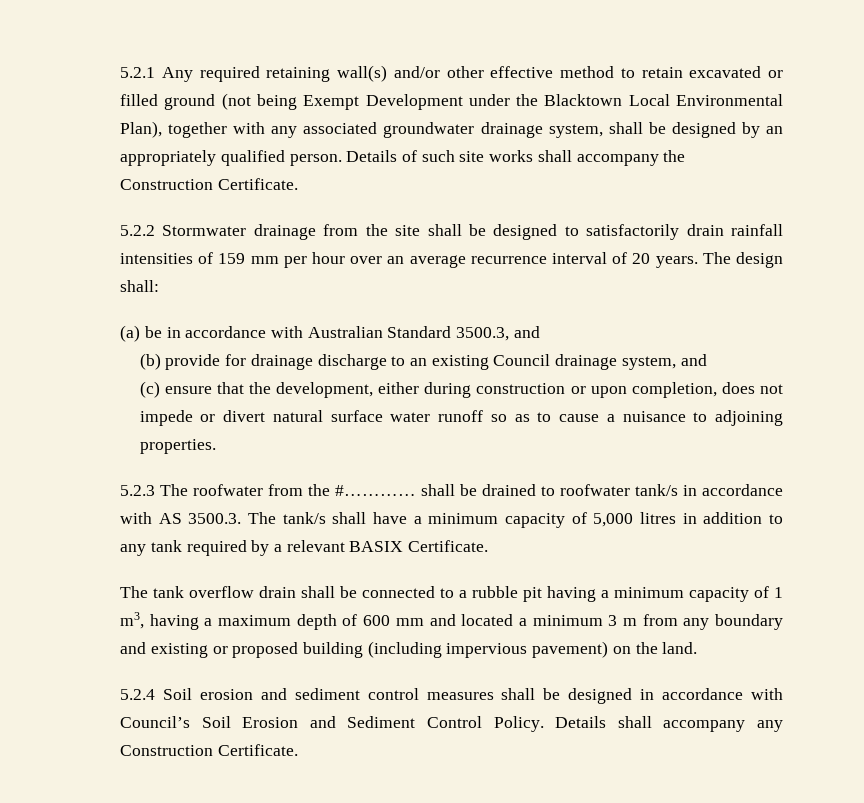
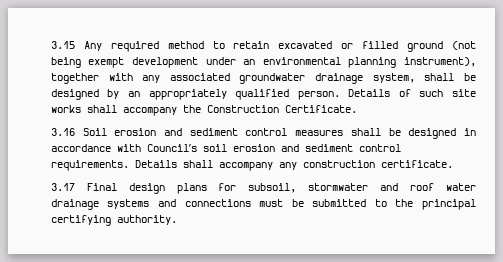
- 5.2.1 Any required retaining wall(s) and/or other effective method to retain excavated or filled ground (not being Exempt Development under the Blacktown Local Environmental Plan), together with any associated groundwater drainage system, shall be designed by an appropriately qualified person.
+ 3.15 Any required method to retain excavated or filled ground (not being exempt development under an environmental planning instrument), together with any associated groundwater drainage system, shall be designed by an appropriately qualified person.
- 5.2.2 Stormwater drainage from the site shall be designed to satisfactorily drain rainfall intensities of 159 mm per hour over an average recurrence interval of 20 years. The design shall:
- (a) be in accordance with Australian Standard 3500.3, and
- (b) provide for drainage discharge to an existing Council drainage system, and
- (c) ensure that the development, either during construction or upon completion, does not impede or divert natural surface water runoff so as to cause a nuisance to adjoining properties.
- 5.2.3 The roofwater from the #………… shall be drained to roofwater tank/s in accordance with AS 3500.3. The tank/s shall have a minimum capacity of 5,000 litres in addition to any tank required by a relevant BASIX Certificate.
- The tank overflow drain shall be connected to a rubble pit having a minimum capacity of 1 m3, having a maximum depth of 600 mm and located a minimum 3 m from any boundary and existing or proposed building (including impervious pavement) on the land.
- 5.2.4 Soil erosion and sediment control measures shall be designed in accordance with Council’s Soil Erosion and Sediment Control Policy. Details shall accompany any Construction Certificate.
+ 3.16 Soil erosion and sediment control measures shall be designed in accordance with Council’s soil erosion and sediment control requirements. Details shall accompany any construction certificate.
+ 3.17 Final design plans for subsoil, stormwater and roof water drainage systems and connections must be submitted to the principal certifying authority.

